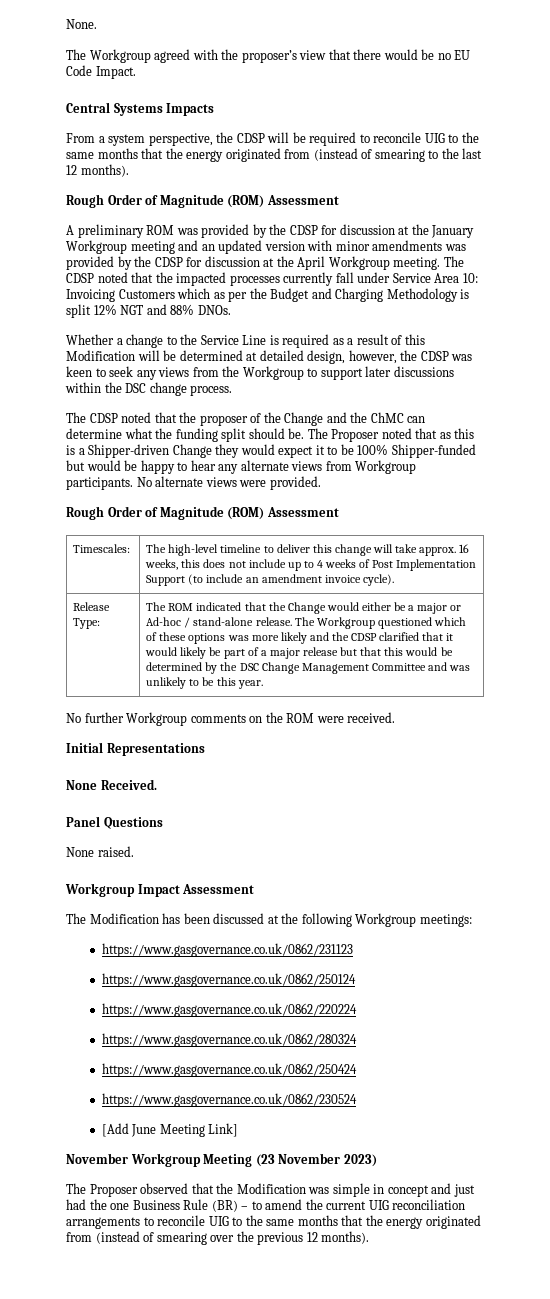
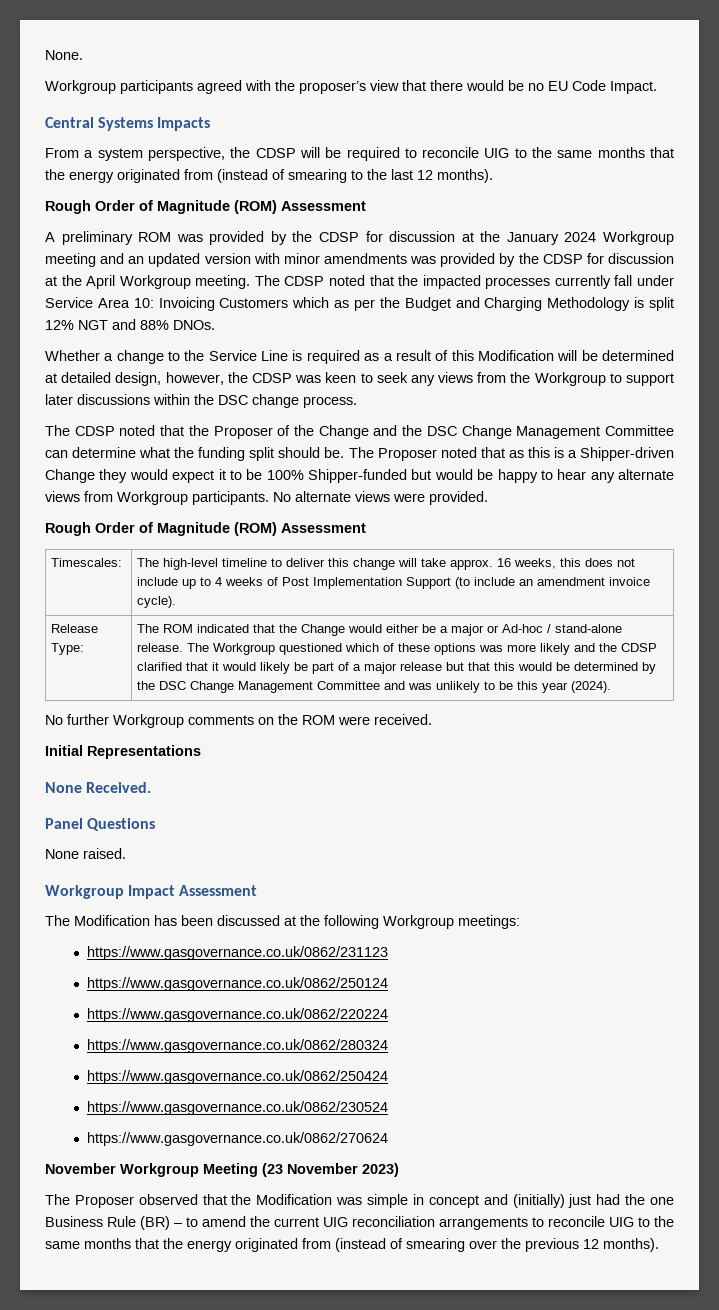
- The Workgroup agreed with the proposer’s view that there would be no EU Code Impact.
+ Workgroup participants agreed with the proposer’s view that there would be no EU Code Impact.
- A preliminary ROM was provided by the CDSP for discussion at the January Workgroup meeting and an updated version with minor amendments was provided by the CDSP for discussion at the April Workgroup meeting.
+ A preliminary ROM was provided by the CDSP for discussion at the January 2024 Workgroup meeting and an updated version with minor amendments was provided by the CDSP for discussion at the April Workgroup meeting.
- The CDSP noted that the proposer of the Change and the ChMC can determine what the funding split should be.
+ The CDSP noted that the Proposer of the Change and the DSC Change Management Committee can determine what the funding split should be.
- The Workgroup questioned which of these options was more likely and the CDSP clarified that it would likely be part of a major release but that this would be determined by the DSC Change Management Committee and was unlikely to be this year.
+ The Workgroup questioned which of these options was more likely and the CDSP clarified that it would likely be part of a major release but that this would be determined by the DSC Change Management Committee and was unlikely to be this year (2024).
- [Add June Meeting Link]
+ https://www.gasgovernance.co.uk/0862/270624
- The Proposer observed that the Modification was simple in concept and just had the one Business Rule (BR) – to amend the current UIG reconciliation arrangements to reconcile UIG to the same months that the energy originated from (instead of smearing over the previous 12 months).
+ The Proposer observed that the Modification was simple in concept and (initially) just had the one Business Rule (BR) – to amend the current UIG reconciliation arrangements to reconcile UIG to the same months that the energy originated from (instead of smearing over the previous 12 months).

